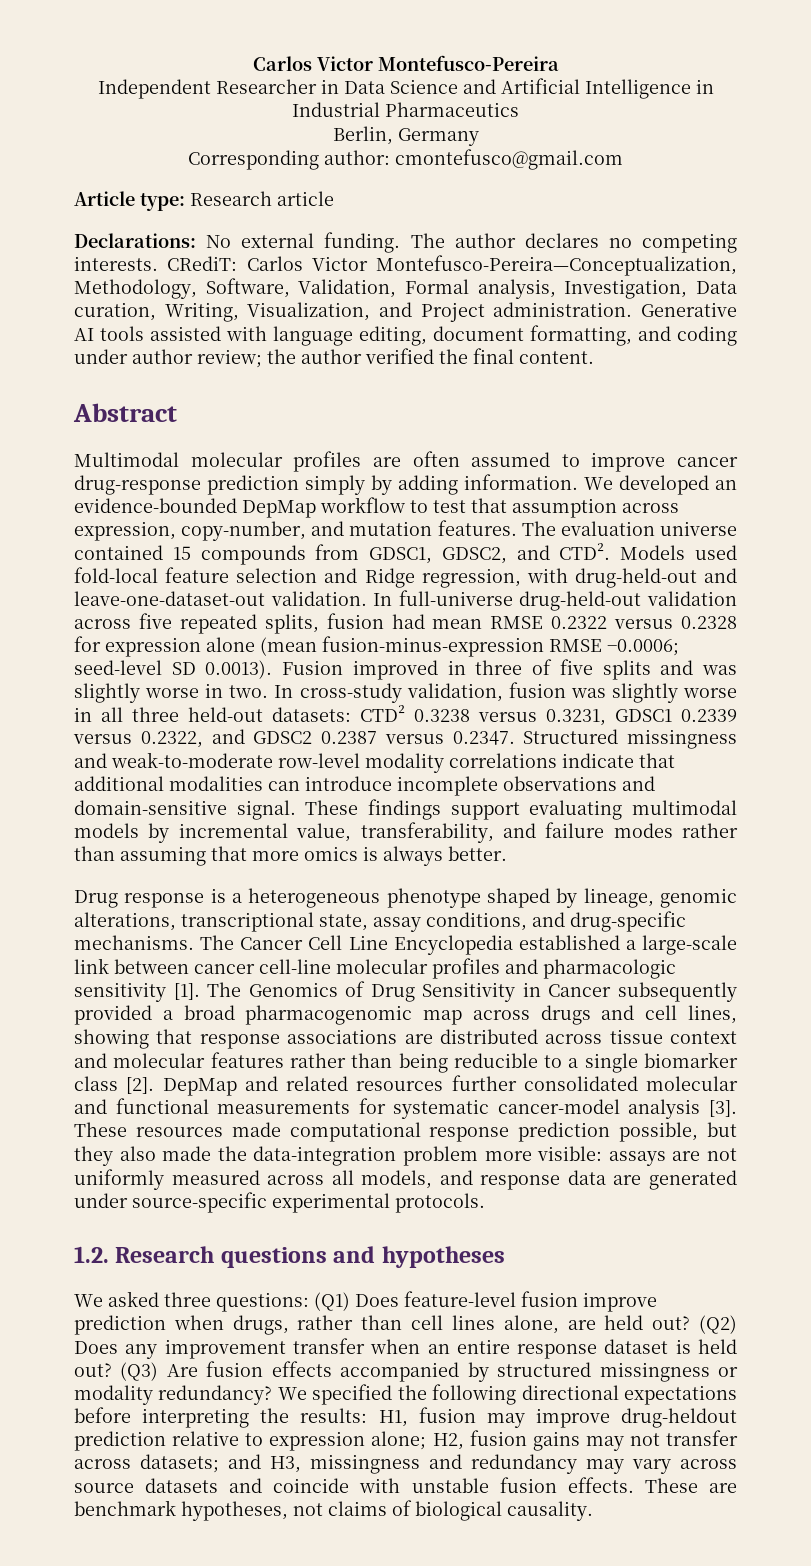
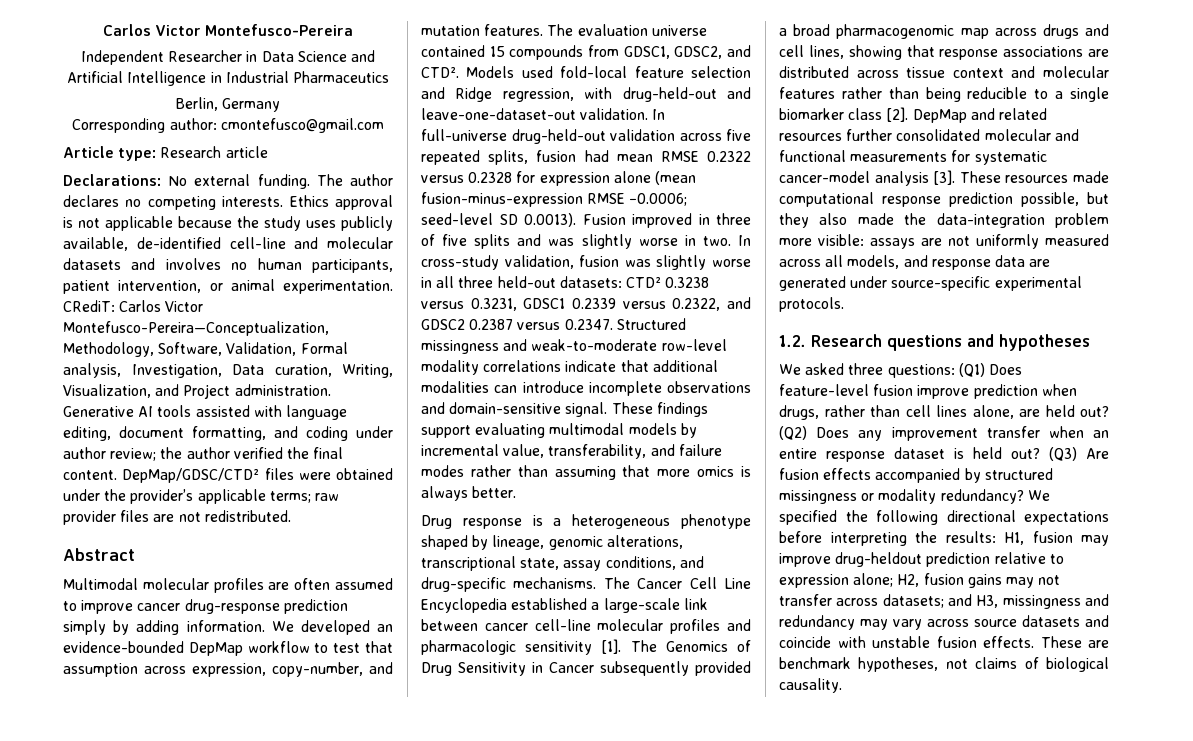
+ Ethics approval is not applicable because the study uses publicly available, de-identified cell-line and molecular datasets and involves no human participants, patient intervention, or animal experimentation.
+ DepMap/GDSC/CTD² files were obtained under the provider’s applicable terms; raw provider files are not redistributed.

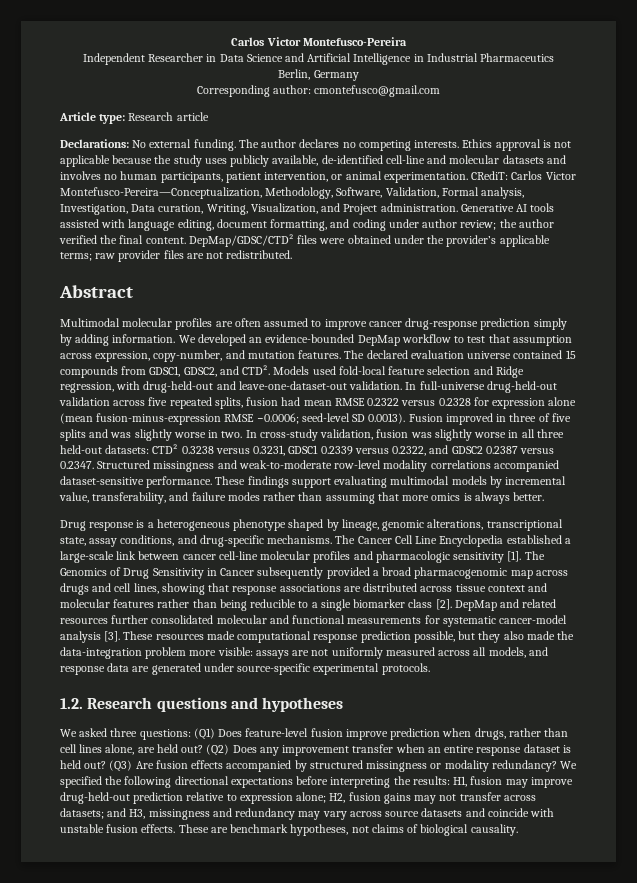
- The evaluation universe contained 15 compounds from GDSC1, GDSC2, and CTD².
+ The declared evaluation universe contained 15 compounds from GDSC1, GDSC2, and CTD².
- In cross-study validation, fusion was slightly worse in all three held-out datasets: CTD² 0.3238 versus 0.3231, GDSC1 0.2339 versus 0.2322, and GDSC2 0.2387 versus 0.2347. Structured missingness and weak-to-moderate row-level modality correlations indicate that additional modalities can introduce incomplete observations and domain-sensitive signal.
+ In cross-study validation, fusion was slightly worse in all three held-out datasets: CTD² 0.3238 versus 0.3231, GDSC1 0.2339 versus 0.2322, and GDSC2 0.2387 versus 0.2347. Structured missingness and weak-to-moderate row-level modality correlations accompanied dataset-sensitive performance.
- We specified the following directional expectations before interpreting the results: H1, fusion may improve drug-heldout prediction relative to expression alone; H2, fusion gains may not transfer across datasets; and H3, missingness and redundancy may vary across source datasets and coincide with unstable fusion effects.
+ We specified the following directional expectations before interpreting the results: H1, fusion may improve drug-held-out prediction relative to expression alone; H2, fusion gains may not transfer across datasets; and H3, missingness and redundancy may vary across source datasets and coincide with unstable fusion effects.

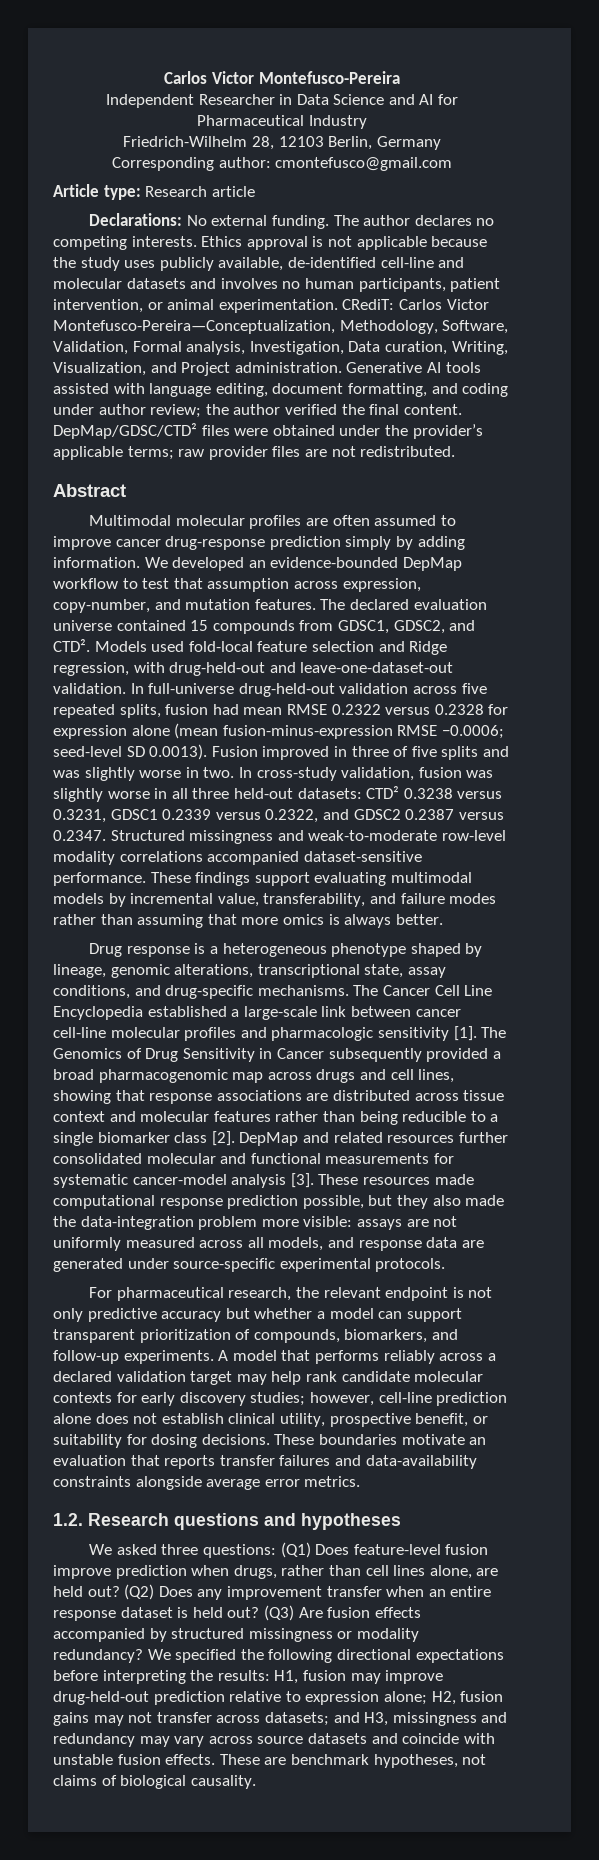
- Independent Researcher in Data Science and Artificial Intelligence in Industrial Pharmaceutics
- Berlin, Germany
+ Independent Researcher in Data Science and AI for Pharmaceutical Industry
+ Friedrich-Wilhelm 28, 12103 Berlin, Germany
+ For pharmaceutical research, the relevant endpoint is not only predictive accuracy but whether a model can support transparent prioritization of compounds, biomarkers, and follow-up experiments. A model that performs reliably across a declared validation target may help rank candidate molecular contexts for early discovery studies; however, cell-line prediction alone does not establish clinical utility, prospective benefit, or suitability for dosing decisions. These boundaries motivate an evaluation that reports transfer failures and data-availability constraints alongside average error metrics.

